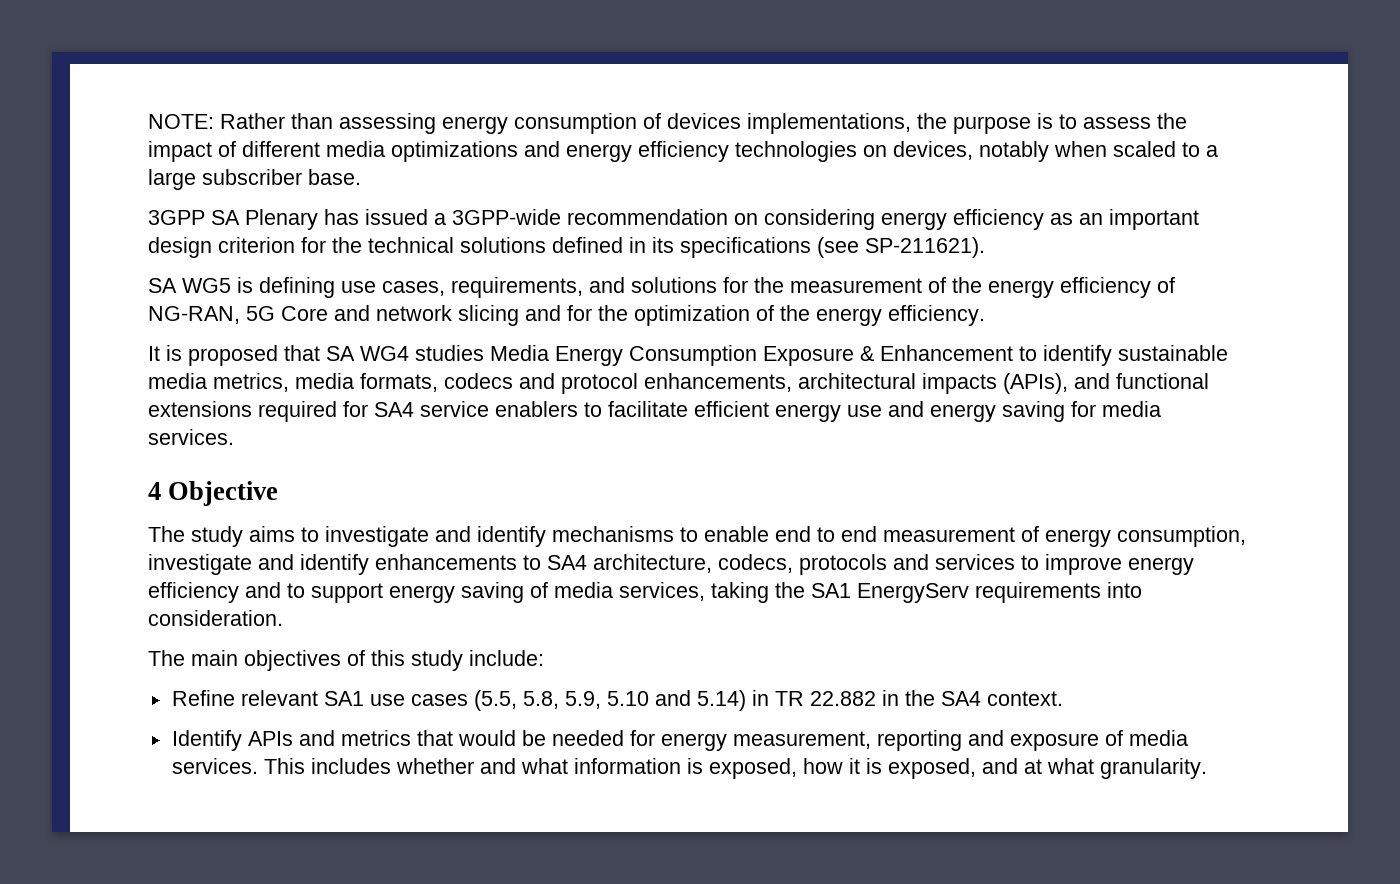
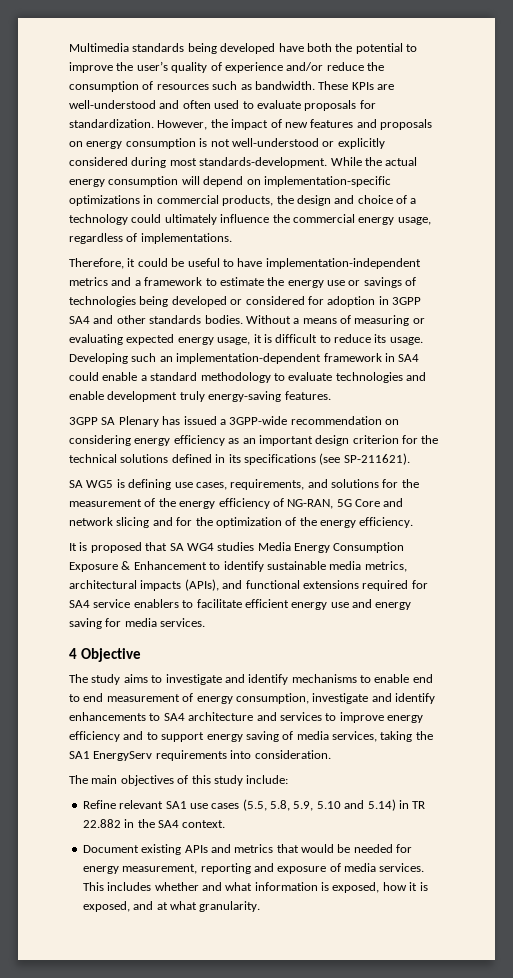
- NOTE: Rather than assessing energy consumption of devices implementations, the purpose is to assess the impact of different media optimizations and energy efficiency technologies on devices, notably when scaled to a large subscriber base.
+ Multimedia standards being developed have both the potential to improve the user’s quality of experience and/or reduce the consumption of resources such as bandwidth. These KPIs are well-understood and often used to evaluate proposals for standardization. However, the impact of new features and proposals on energy consumption is not well-understood or explicitly considered during most standards-development. While the actual energy consumption will depend on implementation-specific optimizations in commercial products, the design and choice of a technology could ultimately influence the commercial energy usage, regardless of implementations.
+ Therefore, it could be useful to have implementation-independent metrics and a framework to estimate the energy use or savings of technologies being developed or considered for adoption in 3GPP SA4 and other standards bodies. Without a means of measuring or evaluating expected energy usage, it is difficult to reduce its usage. Developing such an implementation-dependent framework in SA4 could enable a standard methodology to evaluate technologies and enable development truly energy-saving features.
- It is proposed that SA WG4 studies Media Energy Consumption Exposure & Enhancement to identify sustainable media metrics, media formats, codecs and protocol enhancements, architectural impacts (APIs), and functional extensions required for SA4 service enablers to facilitate efficient energy use and energy saving for media services.
+ It is proposed that SA WG4 studies Media Energy Consumption Exposure & Enhancement to identify sustainable media metrics, architectural impacts (APIs), and functional extensions required for SA4 service enablers to facilitate efficient energy use and energy saving for media services.
- The study aims to investigate and identify mechanisms to enable end to end measurement of energy consumption, investigate and identify enhancements to SA4 architecture, codecs, protocols and services to improve energy efficiency and to support energy saving of media services, taking the SA1 EnergyServ requirements into consideration.
+ The study aims to investigate and identify mechanisms to enable end to end measurement of energy consumption, investigate and identify enhancements to SA4 architecture and services to improve energy efficiency and to support energy saving of media services, taking the SA1 EnergyServ requirements into consideration.
- Identify APIs and metrics that would be needed for energy measurement, reporting and exposure of media services.
+ Document existing APIs and metrics that would be needed for energy measurement, reporting and exposure of media services.

